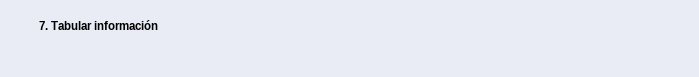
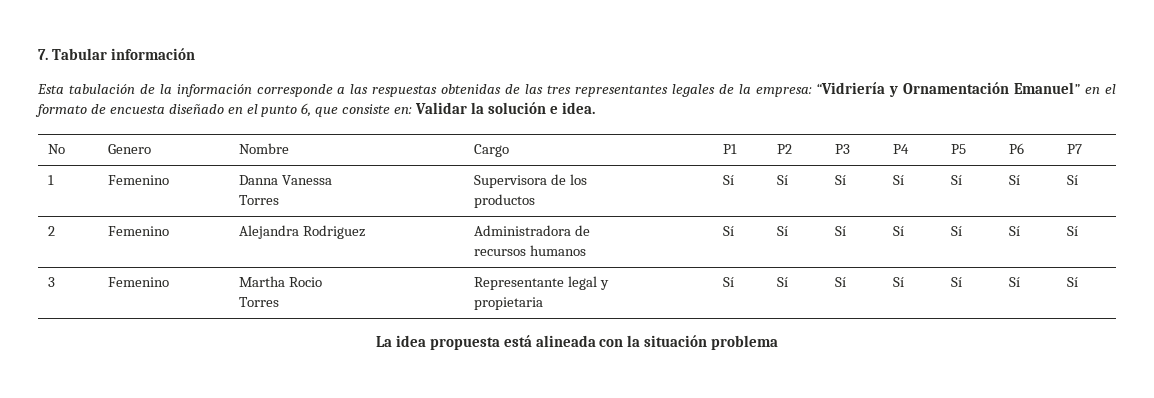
+ Esta tabulación de la información corresponde a las respuestas obtenidas de las tres representantes legales de la empresa: “Vidriería y Ornamentación Emanuel” en el formato de encuesta diseñado en el punto 6, que consiste en: Validar la solución e idea.
+ No | Genero | Nombre | Cargo | P1 | P2 | P3 | P4 | P5 | P6 | P7
+ 1 | Femenino | Danna Vanessa
+ Torres | Supervisora de los
+ productos | Sí | Sí | Sí | Sí | Sí | Sí | Sí
+ 2 | Femenino | Alejandra Rodriguez | Administradora de
+ recursos humanos | Sí | Sí | Sí | Sí | Sí | Sí | Sí
+ 3 | Femenino | Martha Rocio
+ Torres | Representante legal y
+ propietaria | Sí | Sí | Sí | Sí | Sí | Sí | Sí
+ La idea propuesta está alineada con la situación problema

